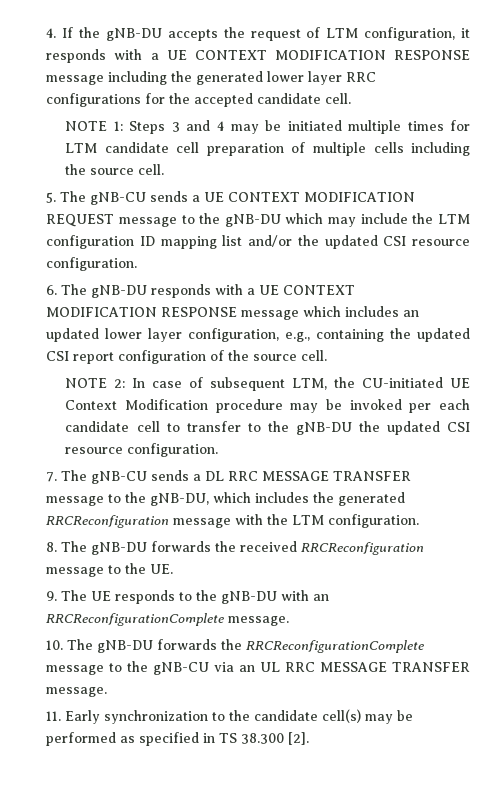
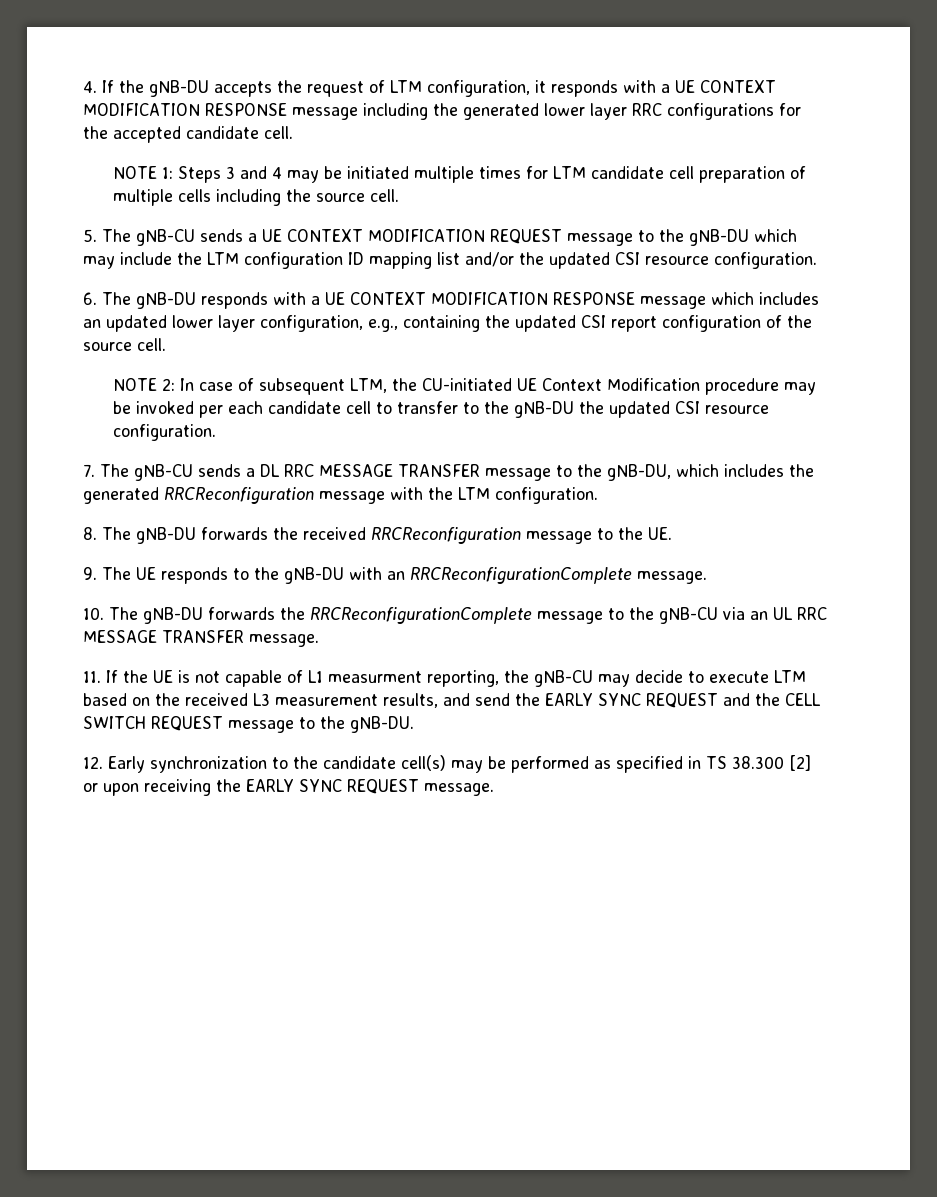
- 11. Early synchronization to the candidate cell(s) may be performed as specified in TS 38.300 [2].
+ 11. If the UE is not capable of L1 measurment reporting, the gNB-CU may decide to execute LTM based on the received L3 measurement results, and send the EARLY SYNC REQUEST and the CELL SWITCH REQUEST message to the gNB-DU.
+ 12. Early synchronization to the candidate cell(s) may be performed as specified in TS 38.300 [2] or upon receiving the EARLY SYNC REQUEST message.

